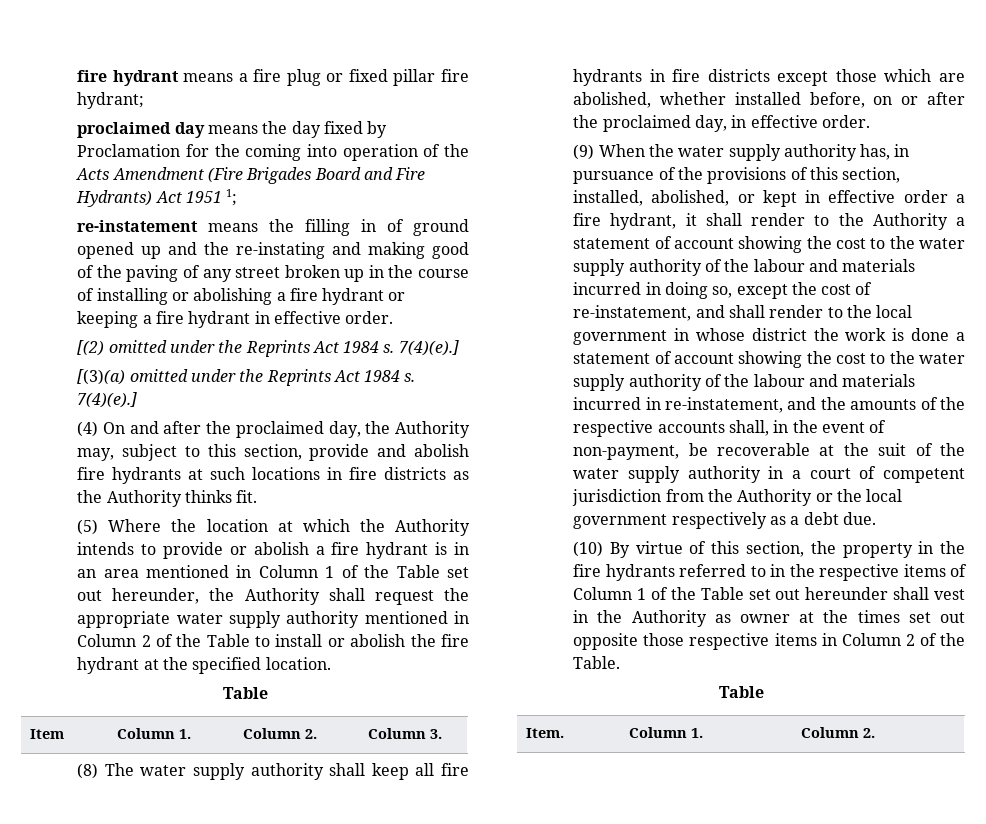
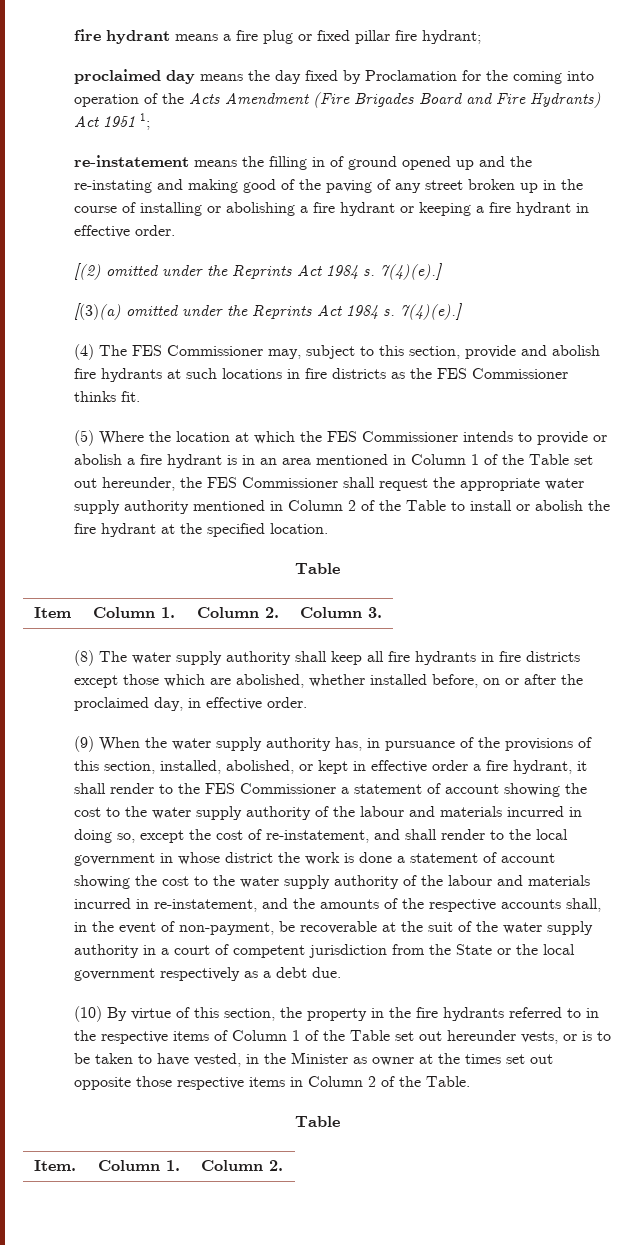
- (4) On and after the proclaimed day, the Authority may, subject to this section, provide and abolish fire hydrants at such locations in fire districts as the Authority thinks fit.
+ (4) The FES Commissioner may, subject to this section, provide and abolish fire hydrants at such locations in fire districts as the FES Commissioner thinks fit.
- (5) Where the location at which the Authority intends to provide or abolish a fire hydrant is in an area mentioned in Column 1 of the Table set out hereunder, the Authority shall request the appropriate water supply authority mentioned in Column 2 of the Table to install or abolish the fire hydrant at the specified location.
+ (5) Where the location at which the FES Commissioner intends to provide or abolish a fire hydrant is in an area mentioned in Column 1 of the Table set out hereunder, the FES Commissioner shall request the appropriate water supply authority mentioned in Column 2 of the Table to install or abolish the fire hydrant at the specified location.
- (9) When the water supply authority has, in pursuance of the provisions of this section, installed, abolished, or kept in effective order a fire hydrant, it shall render to the Authority a statement of account showing the cost to the water supply authority of the labour and materials incurred in doing so, except the cost of re-instatement, and shall render to the local government in whose district the work is done a statement of account showing the cost to the water supply authority of the labour and materials incurred in re-instatement, and the amounts of the respective accounts shall, in the event of non-payment, be recoverable at the suit of the water supply authority in a court of competent jurisdiction from the Authority or the local government respectively as a debt due.
+ (9) When the water supply authority has, in pursuance of the provisions of this section, installed, abolished, or kept in effective order a fire hydrant, it shall render to the FES Commissioner a statement of account showing the cost to the water supply authority of the labour and materials incurred in doing so, except the cost of re-instatement, and shall render to the local government in whose district the work is done a statement of account showing the cost to the water supply authority of the labour and materials incurred in re-instatement, and the amounts of the respective accounts shall, in the event of non-payment, be recoverable at the suit of the water supply authority in a court of competent jurisdiction from the State or the local government respectively as a debt due.
- (10) By virtue of this section, the property in the fire hydrants referred to in the respective items of Column 1 of the Table set out hereunder shall vest in the Authority as owner at the times set out opposite those respective items in Column 2 of the Table.
+ (10) By virtue of this section, the property in the fire hydrants referred to in the respective items of Column 1 of the Table set out hereunder vests, or is to be taken to have vested, in the Minister as owner at the times set out opposite those respective items in Column 2 of the Table.

